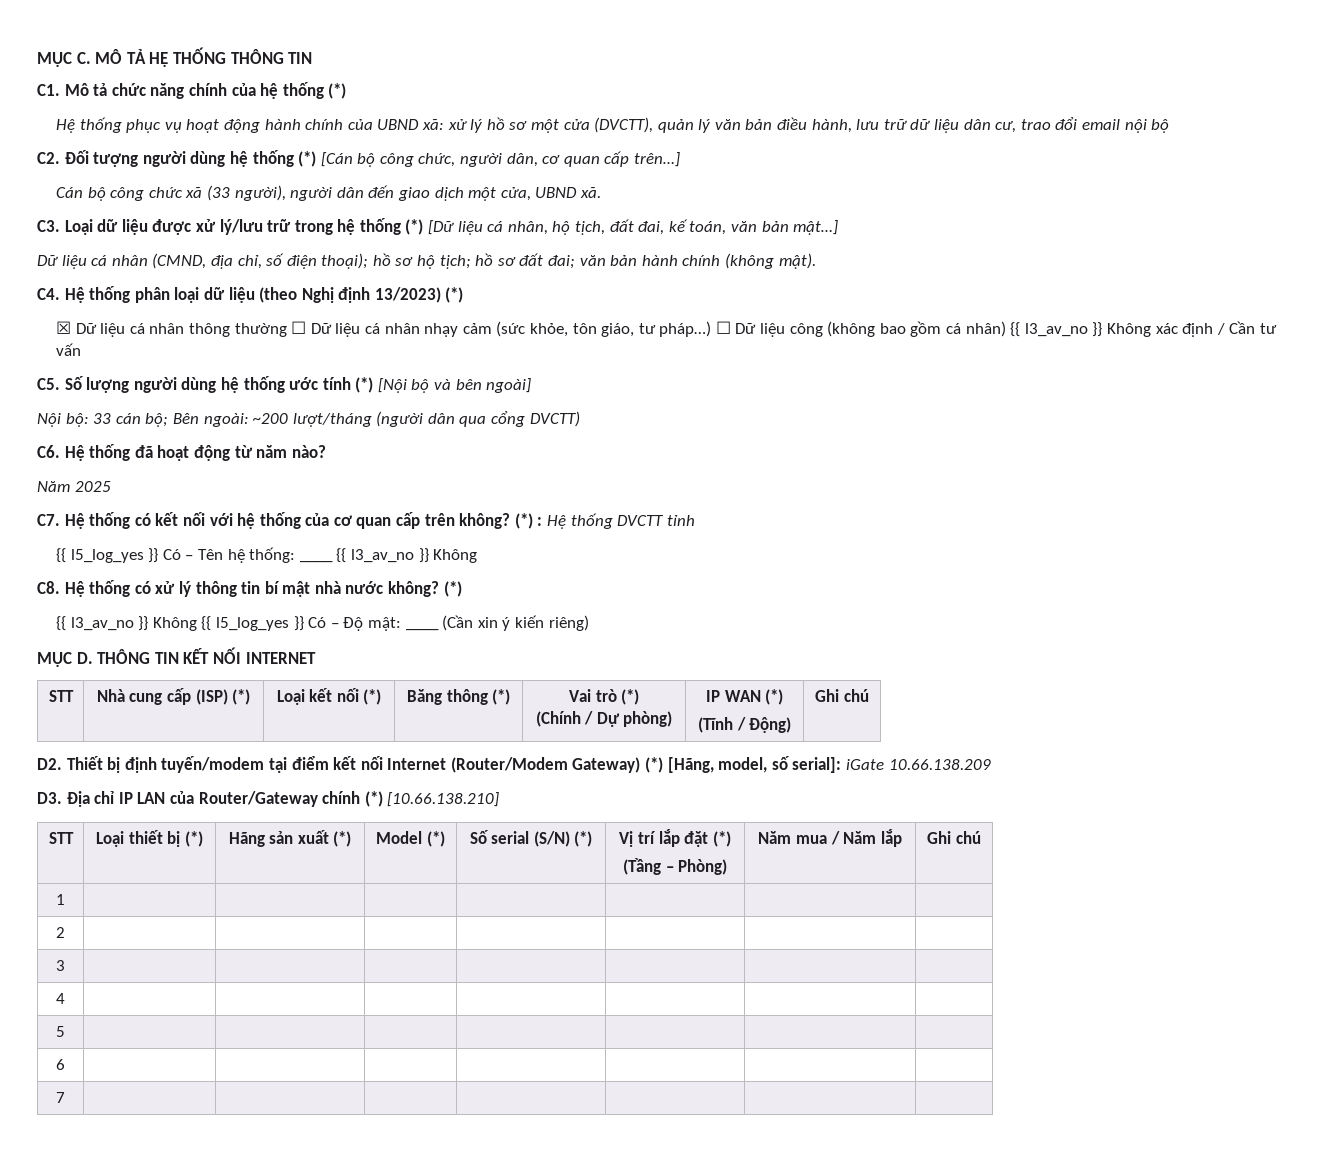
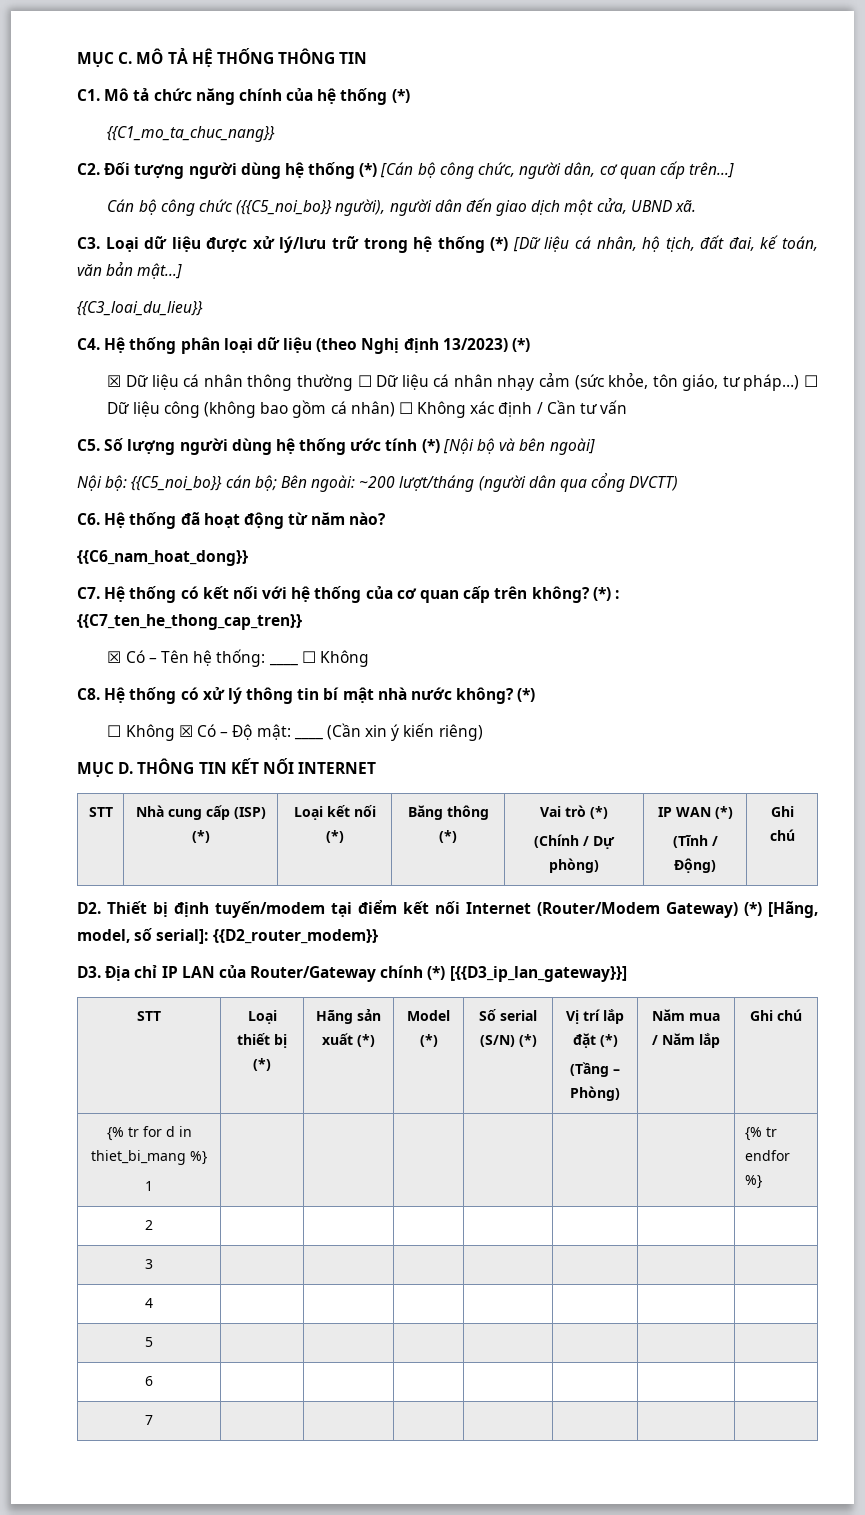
- Hệ thống phục vụ hoạt động hành chính của UBND xã: xử lý hồ sơ một cửa (DVCTT), quản lý văn bản điều hành, lưu trữ dữ liệu dân cư, trao đổi email nội bộ
+ {{C1_mo_ta_chuc_nang}}
- Cán bộ công chức xã (33 người), người dân đến giao dịch một cửa, UBND xã.
+ Cán bộ công chức ({{C5_noi_bo}} người), người dân đến giao dịch một cửa, UBND xã.
- Dữ liệu cá nhân (CMND, địa chỉ, số điện thoại); hồ sơ hộ tịch; hồ sơ đất đai; văn bản hành chính (không mật).
+ {{C3_loai_du_lieu}}
- ☐ Dữ liệu công (không bao gồm cá nhân) {{ l3_av_no }} Không xác định / Cần tư vấn
+ ☐ Dữ liệu công (không bao gồm cá nhân) ☐ Không xác định / Cần tư vấn
- Nội bộ: 33 cán bộ; Bên ngoài: ~200 lượt/tháng (người dân qua cổng DVCTT)
+ Nội bộ: {{C5_noi_bo}} cán bộ; Bên ngoài: ~200 lượt/tháng (người dân qua cổng DVCTT)
- Năm 2025
+ {{C6_nam_hoat_dong}}
- (*) : Hệ thống DVCTT tỉnh
- {{ l5_log_yes }} Có – Tên hệ thống: ____ {{ l3_av_no }} Không
+ (*) : {{C7_ten_he_thong_cap_tren}}
+ ☒ Có – Tên hệ thống: ____ ☐ Không
- {{ l3_av_no }} Không {{ l5_log_yes }} Có – Độ mật: ____ (Cần xin ý kiến riêng)
+ ☐ Không ☒ Có – Độ mật: ____ (Cần xin ý kiến riêng)
- D2. Thiết bị định tuyến/modem tại điểm kết nối Internet (Router/Modem Gateway) (*) [Hãng, model, số serial]: iGate 10.66.138.209
+ D2. Thiết bị định tuyến/modem tại điểm kết nối Internet (Router/Modem Gateway) (*) [Hãng, model, số serial]: {{D2_router_modem}}
- D3. Địa chỉ IP LAN của Router/Gateway chính (*) [10.66.138.210]
+ D3. Địa chỉ IP LAN của Router/Gateway chính (*) [{{D3_ip_lan_gateway}}]
- 1 | | | | | | |
+ {% tr for d in thiet_bi_mang %}
+ 1 | | | | | | | {% tr endfor %}

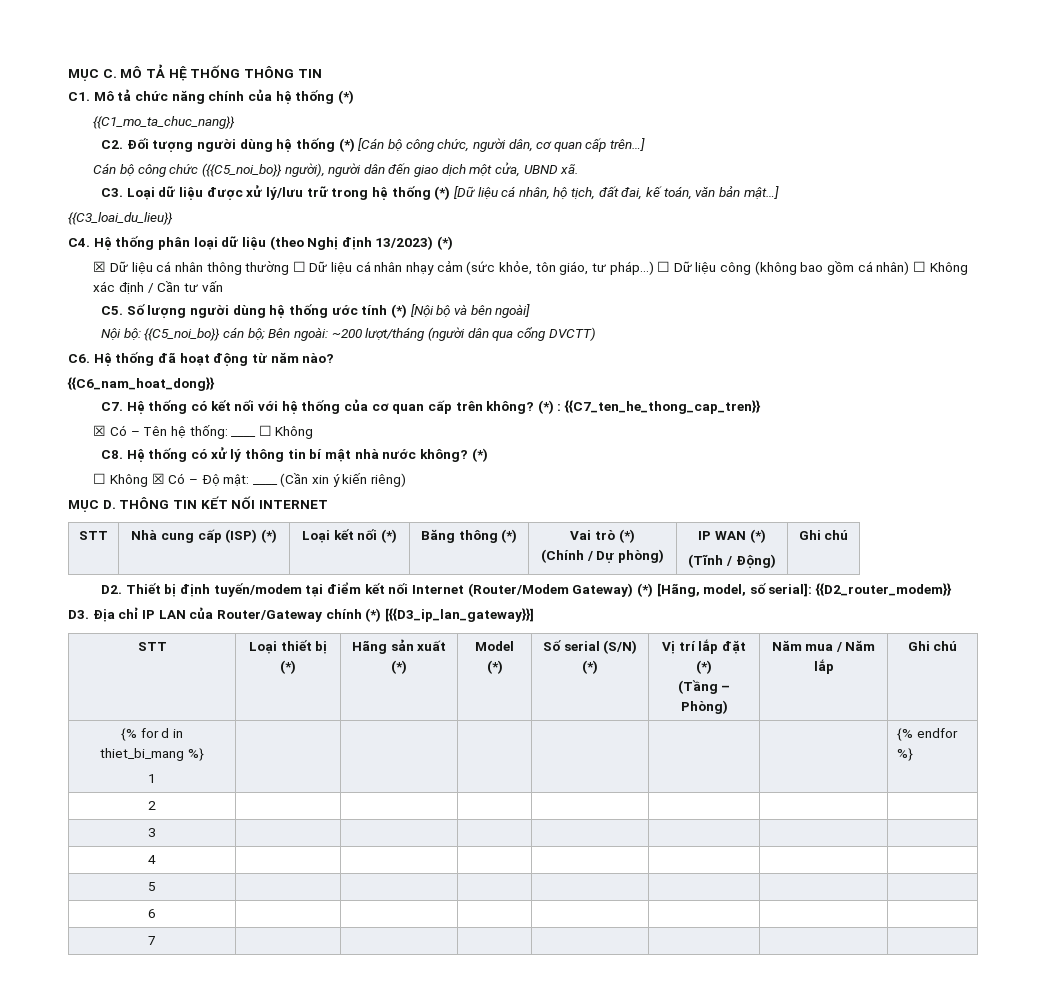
- {% tr for d in thiet_bi_mang %}
- 1 | | | | | | | {% tr endfor %}
+ {% for d in thiet_bi_mang %}
+ 1 | | | | | | | {% endfor %}

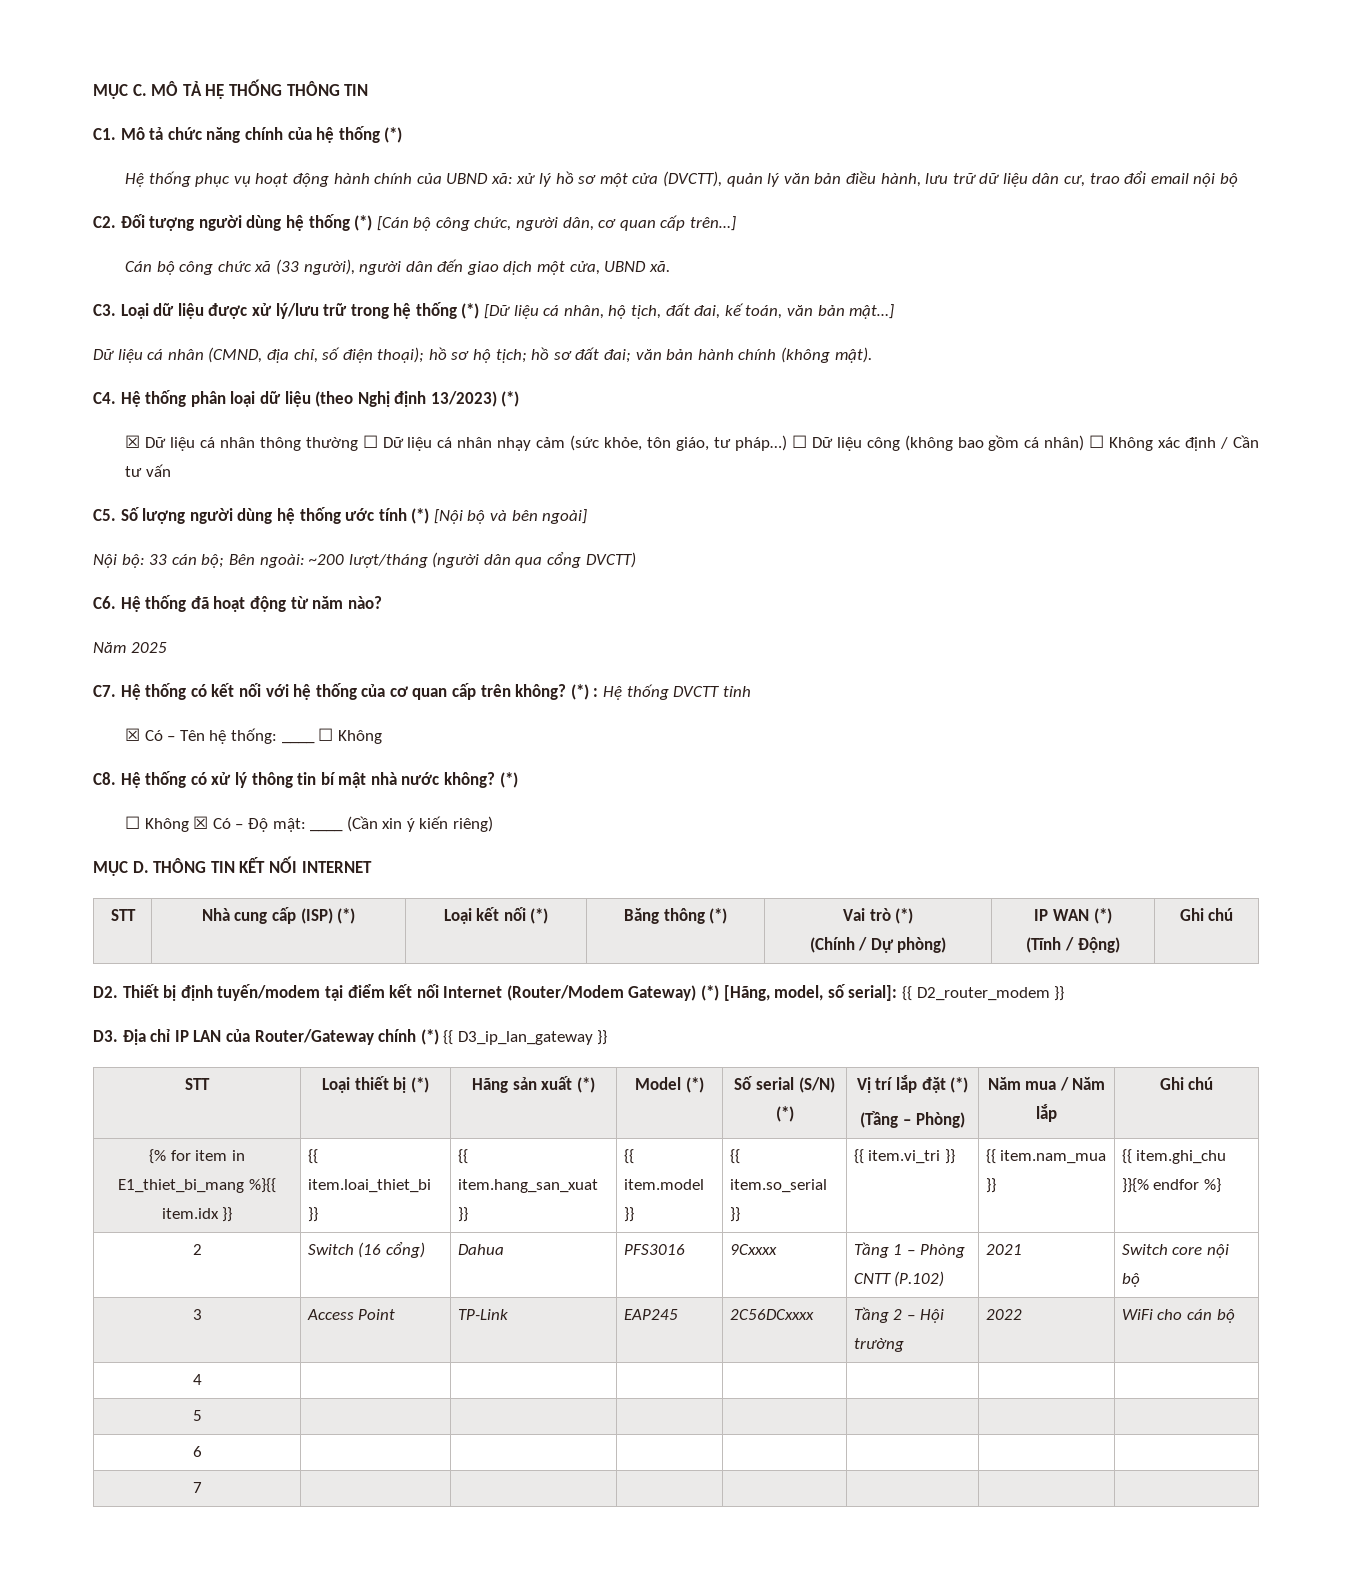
- {{C1_mo_ta_chuc_nang}}
+ Hệ thống phục vụ hoạt động hành chính của UBND xã: xử lý hồ sơ một cửa (DVCTT), quản lý văn bản điều hành, lưu trữ dữ liệu dân cư, trao đổi email nội bộ
- Cán bộ công chức ({{C5_noi_bo}} người), người dân đến giao dịch một cửa, UBND xã.
+ Cán bộ công chức xã (33 người), người dân đến giao dịch một cửa, UBND xã.
- {{C3_loai_du_lieu}}
+ Dữ liệu cá nhân (CMND, địa chỉ, số điện thoại); hồ sơ hộ tịch; hồ sơ đất đai; văn bản hành chính (không mật).
- Nội bộ: {{C5_noi_bo}} cán bộ; Bên ngoài: ~200 lượt/tháng (người dân qua cổng DVCTT)
+ Nội bộ: 33 cán bộ; Bên ngoài: ~200 lượt/tháng (người dân qua cổng DVCTT)
- {{C6_nam_hoat_dong}}
+ Năm 2025
- (*) : {{C7_ten_he_thong_cap_tren}}
+ (*) : Hệ thống DVCTT tỉnh
- D2. Thiết bị định tuyến/modem tại điểm kết nối Internet (Router/Modem Gateway) (*) [Hãng, model, số serial]: {{D2_router_modem}}
+ D2. Thiết bị định tuyến/modem tại điểm kết nối Internet (Router/Modem Gateway) (*) [Hãng, model, số serial]: {{ D2_router_modem }}
- D3. Địa chỉ IP LAN của Router/Gateway chính (*) [{{D3_ip_lan_gateway}}]
+ D3. Địa chỉ IP LAN của Router/Gateway chính (*) {{ D3_ip_lan_gateway }}
- {% for d in thiet_bi_mang %}
- 1 | | | | | | | {% endfor %}
- 2 | | | | | | |
- 3 | | | | | | |
+ {% for item in E1_thiet_bi_mang %}{{ item.idx }} | {{ item.loai_thiet_bi }} | {{ item.hang_san_xuat }} | {{ item.model }} | {{ item.so_serial }} | {{ item.vi_tri }} | {{ item.nam_mua }} | {{ item.ghi_chu }}{% endfor %}
+ 2 | Switch (16 cổng) | Dahua | PFS3016 | 9Cxxxx | Tầng 1 – Phòng CNTT (P.102) | 2021 | Switch core nội bộ
+ 3 | Access Point | TP-Link | EAP245 | 2C56DCxxxx | Tầng 2 – Hội trường | 2022 | WiFi cho cán bộ

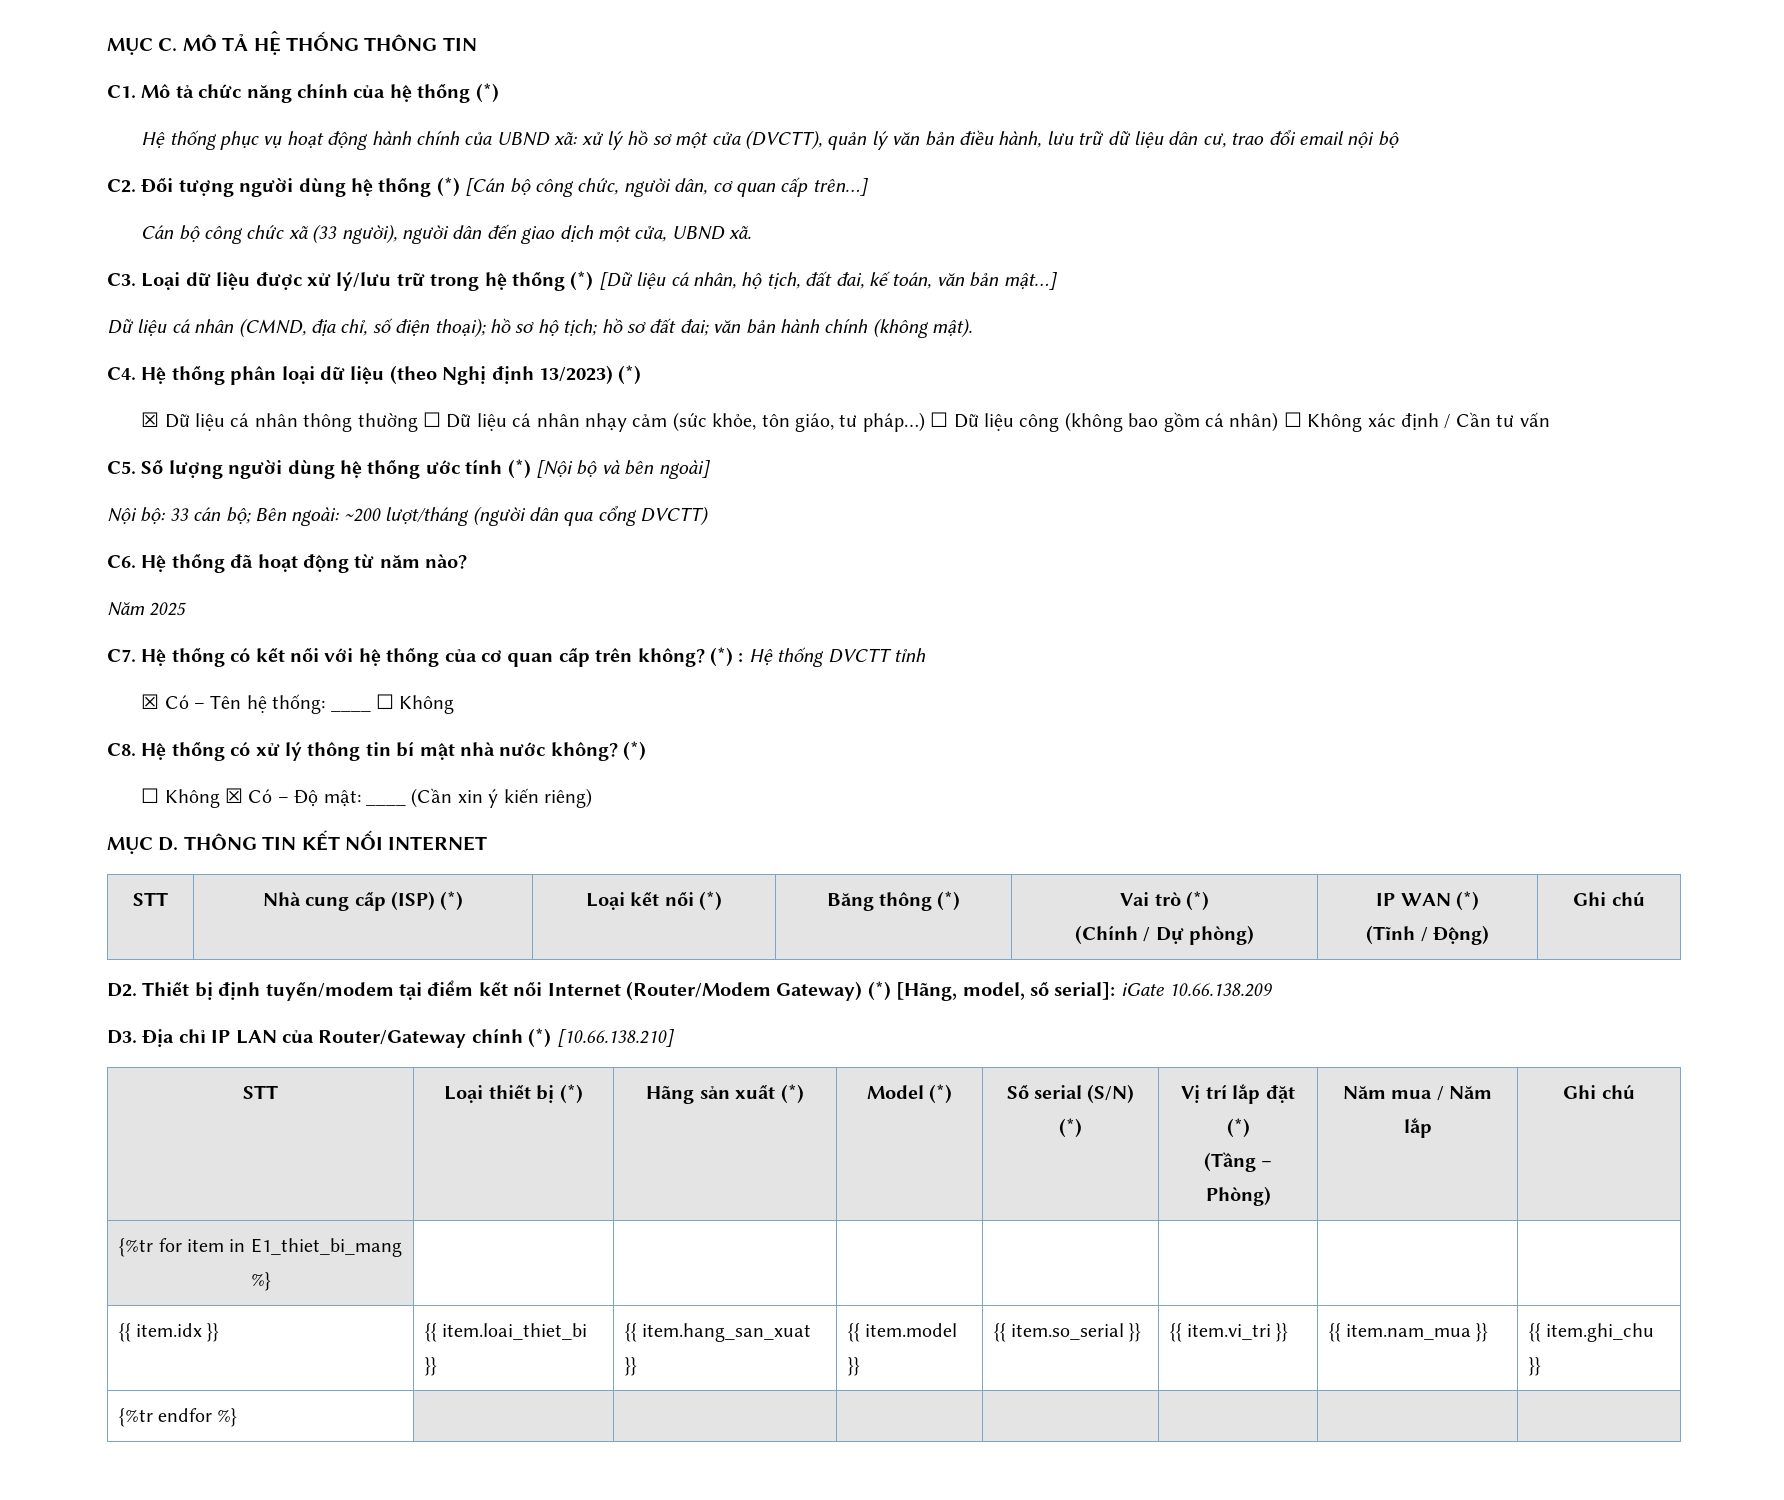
- D2. Thiết bị định tuyến/modem tại điểm kết nối Internet (Router/Modem Gateway) (*) [Hãng, model, số serial]: {{ D2_router_modem }}
+ D2. Thiết bị định tuyến/modem tại điểm kết nối Internet (Router/Modem Gateway) (*) [Hãng, model, số serial]: iGate 10.66.138.209
- D3. Địa chỉ IP LAN của Router/Gateway chính (*) {{ D3_ip_lan_gateway }}
+ D3. Địa chỉ IP LAN của Router/Gateway chính (*) [10.66.138.210]
- {% for item in E1_thiet_bi_mang %}{{ item.idx }} | {{ item.loai_thiet_bi }} | {{ item.hang_san_xuat }} | {{ item.model }} | {{ item.so_serial }} | {{ item.vi_tri }} | {{ item.nam_mua }} | {{ item.ghi_chu }}{% endfor %}
- 2 | Switch (16 cổng) | Dahua | PFS3016 | 9Cxxxx | Tầng 1 – Phòng CNTT (P.102) | 2021 | Switch core nội bộ
- 3 | Access Point | TP-Link | EAP245 | 2C56DCxxxx | Tầng 2 – Hội trường | 2022 | WiFi cho cán bộ
- 4 | | | | | | |
- 5 | | | | | | |
- 6 | | | | | | |
- 7 | | | | | | |
+ {%tr for item in E1_thiet_bi_mang %} | | | | | | |
+ {{ item.idx }} | {{ item.loai_thiet_bi }} | {{ item.hang_san_xuat }} | {{ item.model }} | {{ item.so_serial }} | {{ item.vi_tri }} | {{ item.nam_mua }} | {{ item.ghi_chu }}
+ {%tr endfor %} | | | | | | |

